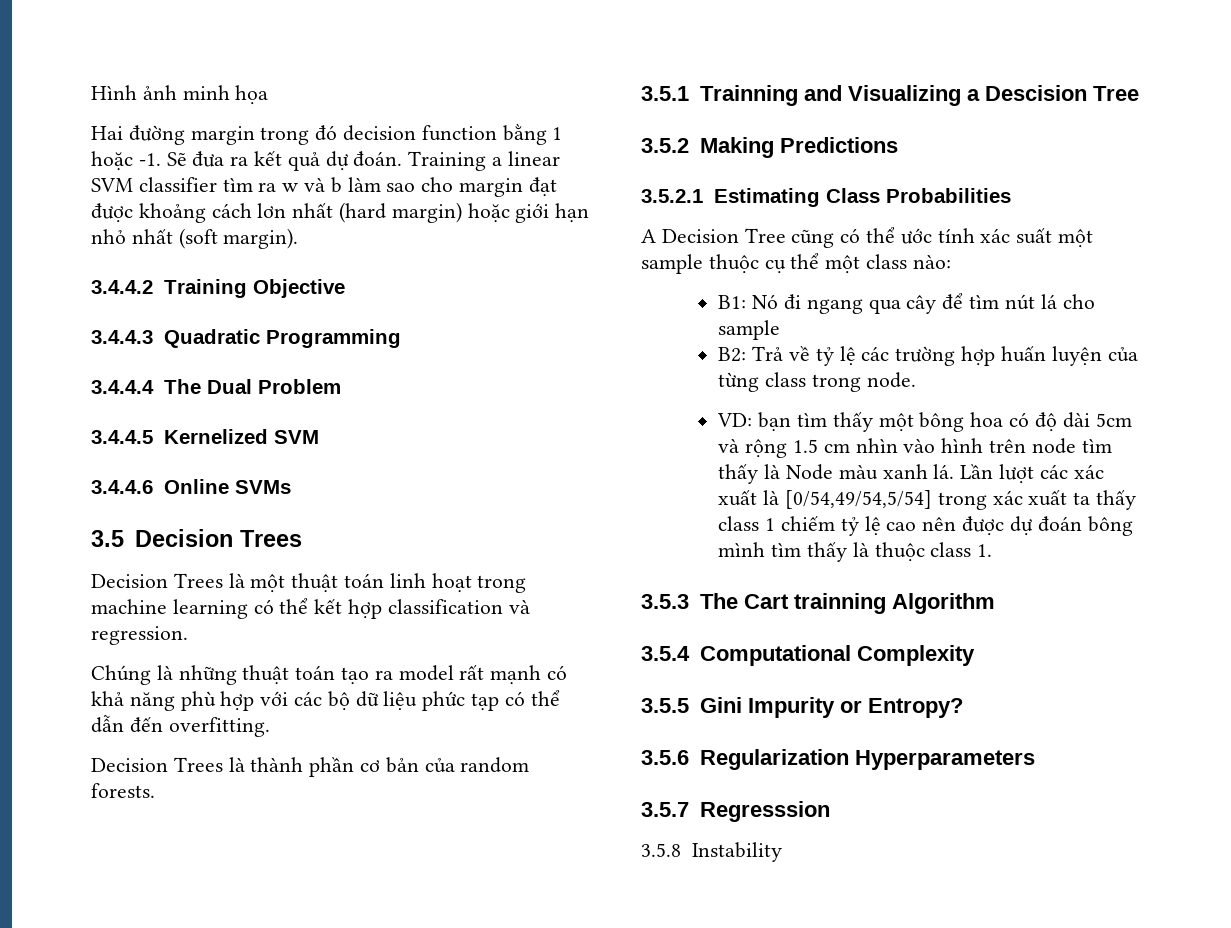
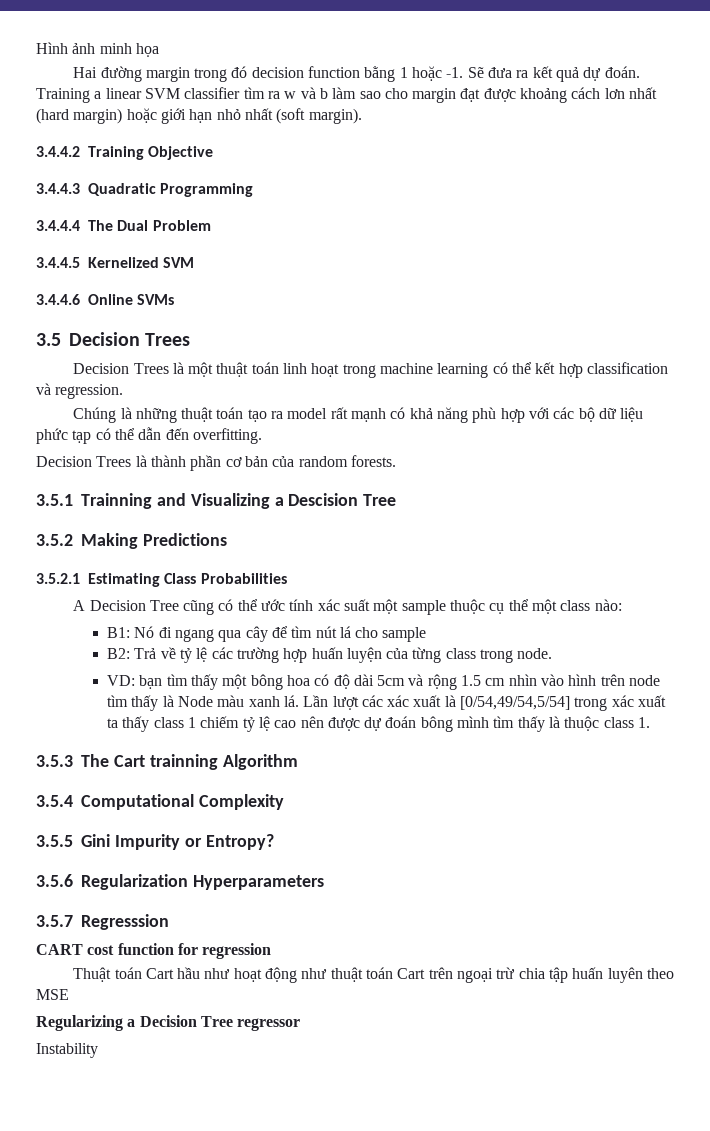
- 3.5.8 Instability
+ CART cost function for regression
+ Thuật toán Cart hầu như hoạt động như thuật toán Cart trên ngoại trừ chia tập huấn luyên theo MSE
+ Regularizing a Decision Tree regressor
+ Instability

